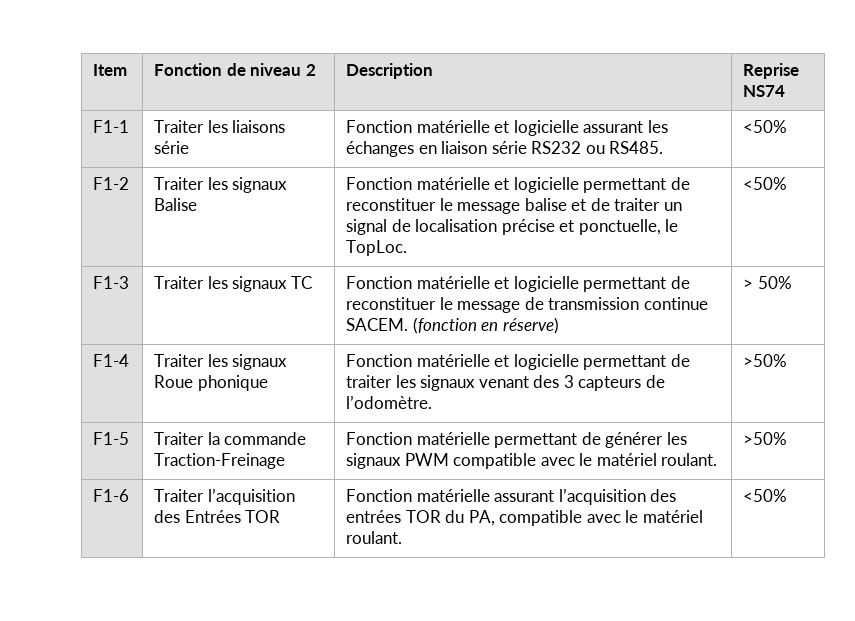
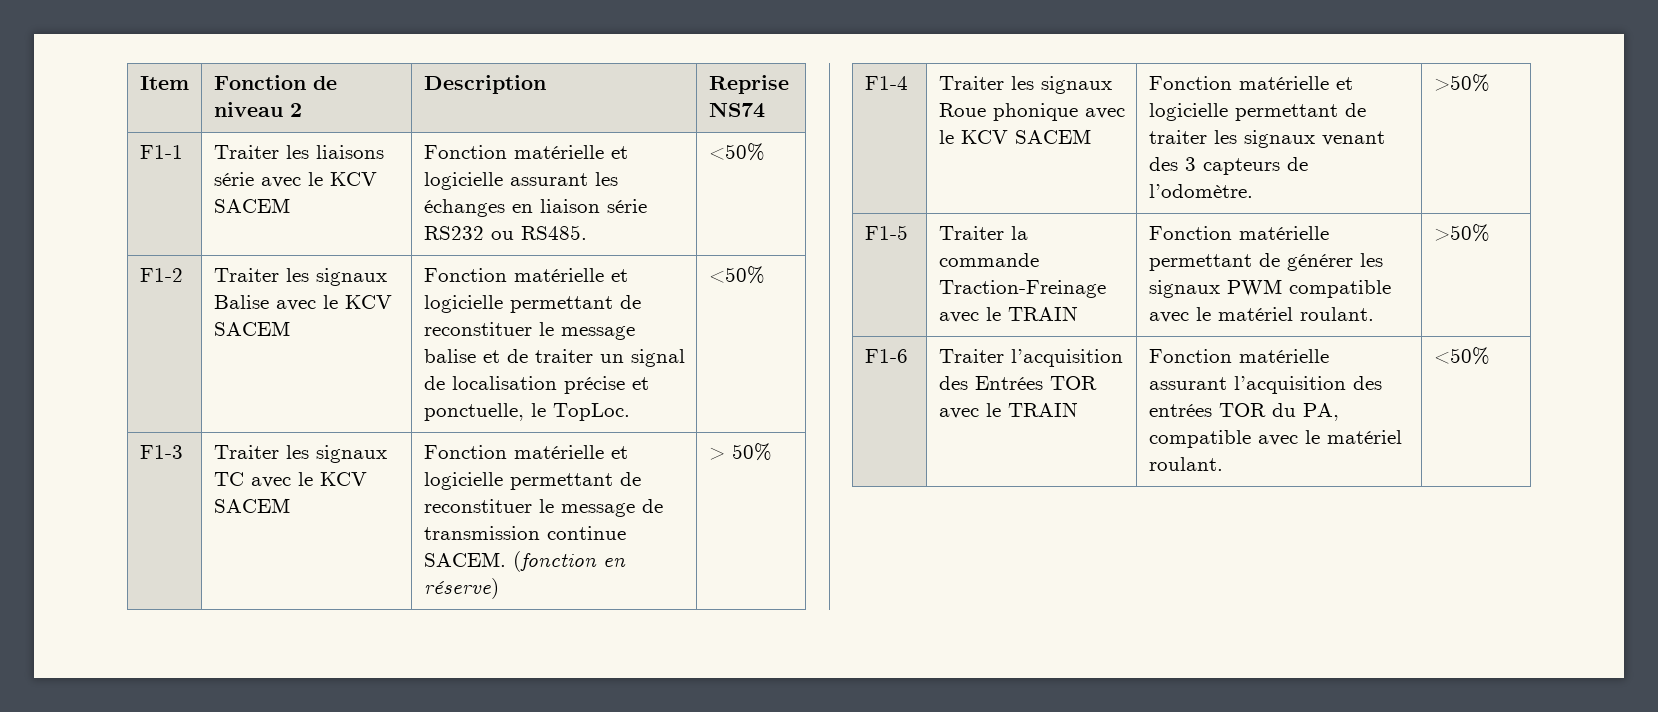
- F1-1 | Traiter les liaisons série | Fonction matérielle et logicielle assurant les échanges en liaison série RS232 ou RS485. | <50%
+ F1-1 | Traiter les liaisons série avec le KCV SACEM | Fonction matérielle et logicielle assurant les échanges en liaison série RS232 ou RS485. | <50%
- F1-2 | Traiter les signaux Balise | Fonction matérielle et logicielle permettant de reconstituer le message balise et de traiter un signal de localisation précise et ponctuelle, le TopLoc. | <50%
+ F1-2 | Traiter les signaux Balise avec le KCV SACEM | Fonction matérielle et logicielle permettant de reconstituer le message balise et de traiter un signal de localisation précise et ponctuelle, le TopLoc. | <50%
- F1-3 | Traiter les signaux TC | Fonction matérielle et logicielle permettant de reconstituer le message de transmission continue SACEM. (fonction en réserve) | > 50%
+ F1-3 | Traiter les signaux TC avec le KCV SACEM | Fonction matérielle et logicielle permettant de reconstituer le message de transmission continue SACEM. (fonction en réserve) | > 50%
- F1-4 | Traiter les signaux Roue phonique | Fonction matérielle et logicielle permettant de traiter les signaux venant des 3 capteurs de l’odomètre. | >50%
+ F1-4 | Traiter les signaux Roue phonique avec le KCV SACEM | Fonction matérielle et logicielle permettant de traiter les signaux venant des 3 capteurs de l’odomètre. | >50%
- F1-5 | Traiter la commande Traction-Freinage | Fonction matérielle permettant de générer les signaux PWM compatible avec le matériel roulant. | >50%
+ F1-5 | Traiter la commande Traction-Freinage avec le TRAIN | Fonction matérielle permettant de générer les signaux PWM compatible avec le matériel roulant. | >50%
- F1-6 | Traiter l’acquisition des Entrées TOR | Fonction matérielle assurant l’acquisition des entrées TOR du PA, compatible avec le matériel roulant. | <50%
+ F1-6 | Traiter l’acquisition des Entrées TOR avec le TRAIN | Fonction matérielle assurant l’acquisition des entrées TOR du PA, compatible avec le matériel roulant. | <50%

